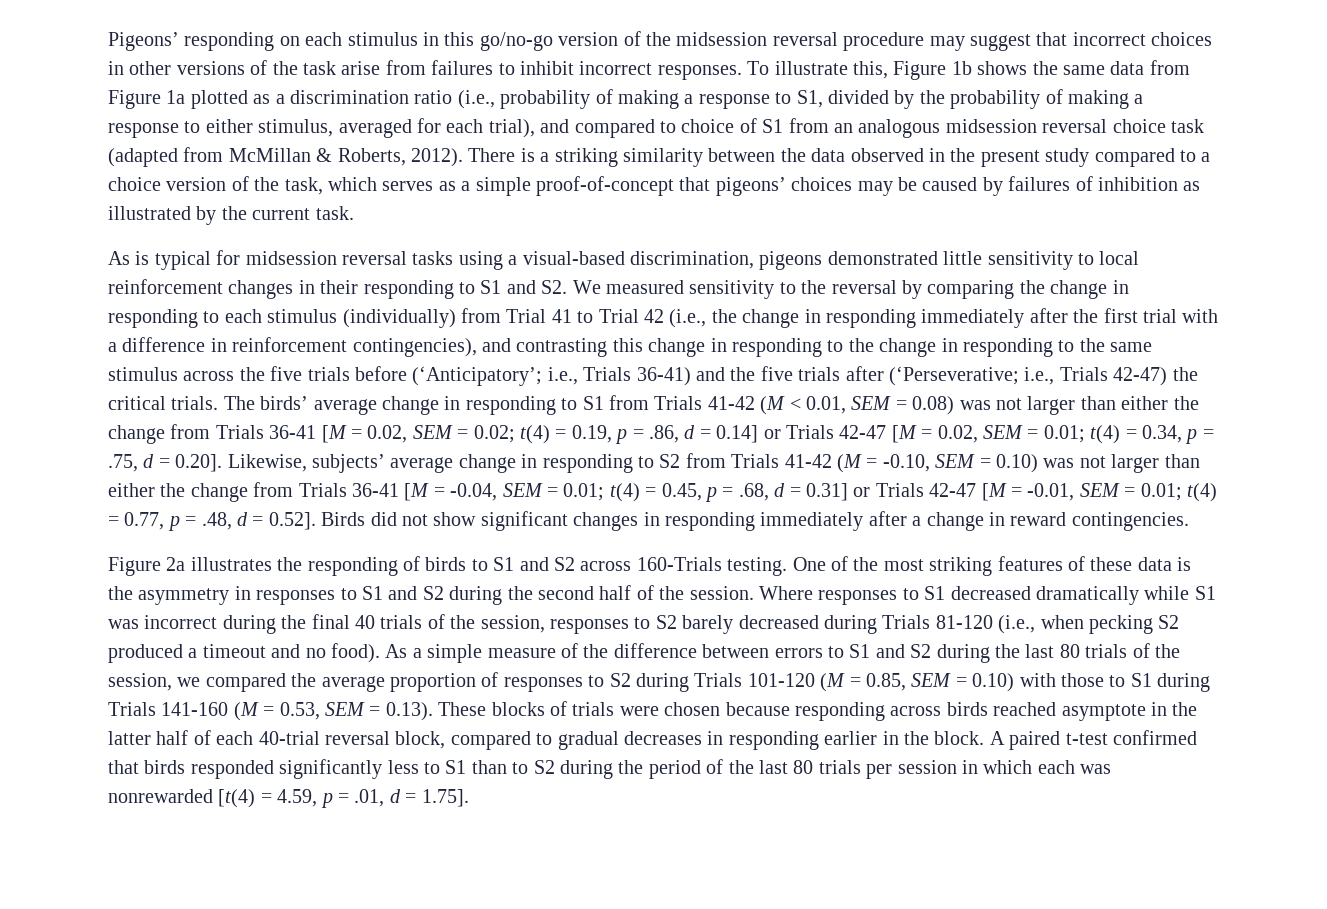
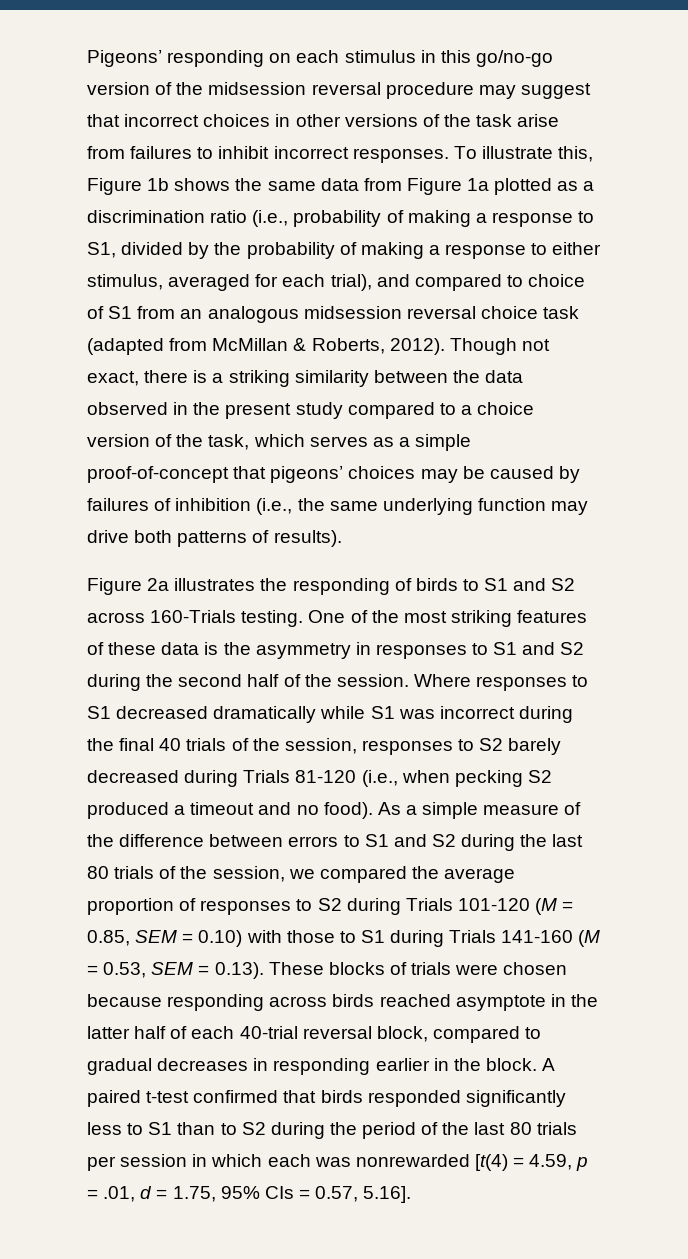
- There is a striking similarity between the data observed in the present study compared to a choice version of the task, which serves as a simple proof-of-concept that pigeons’ choices may be caused by failures of inhibition as illustrated by the current task.
- As is typical for midsession reversal tasks using a visual-based discrimination, pigeons demonstrated little sensitivity to local reinforcement changes in their responding to S1 and S2. We measured sensitivity to the reversal by comparing the change in responding to each stimulus (individually) from Trial 41 to Trial 42 (i.e., the change in responding immediately after the first trial with a difference in reinforcement contingencies), and contrasting this change in responding to the change in responding to the same stimulus across the five trials before (‘Anticipatory’; i.e., Trials 36-41) and the five trials after (‘Perseverative; i.e., Trials 42-47) the critical trials. The birds’ average change in responding to S1 from Trials 41-42 (M < 0.01, SEM = 0.08) was not larger than either the change from Trials 36-41 [M = 0.02, SEM = 0.02; t(4) = 0.19, p = .86, d = 0.14] or Trials 42-47 [M = 0.02, SEM = 0.01; t(4) = 0.34, p = .75, d = 0.20]. Likewise, subjects’ average change in responding to S2 from Trials 41-42 (M = -0.10, SEM = 0.10) was not larger than either the change from Trials 36-41 [M = -0.04, SEM = 0.01; t(4) = 0.45, p = .68, d = 0.31] or Trials 42-47 [M = -0.01, SEM = 0.01; t(4) = 0.77, p = .48, d = 0.52]. Birds did not show significant changes in responding immediately after a change in reward contingencies.
+ Though not exact, there is a striking similarity between the data observed in the present study compared to a choice version of the task, which serves as a simple proof-of-concept that pigeons’ choices may be caused by failures of inhibition (i.e., the same underlying function may drive both patterns of results).
- A paired t-test confirmed that birds responded significantly less to S1 than to S2 during the period of the last 80 trials per session in which each was nonrewarded [t(4) = 4.59, p = .01, d = 1.75].
+ A paired t-test confirmed that birds responded significantly less to S1 than to S2 during the period of the last 80 trials per session in which each was nonrewarded [t(4) = 4.59, p = .01, d = 1.75, 95% CIs = 0.57, 5.16].

